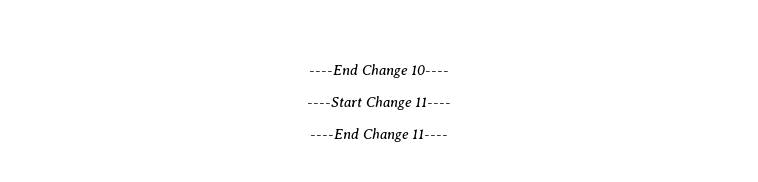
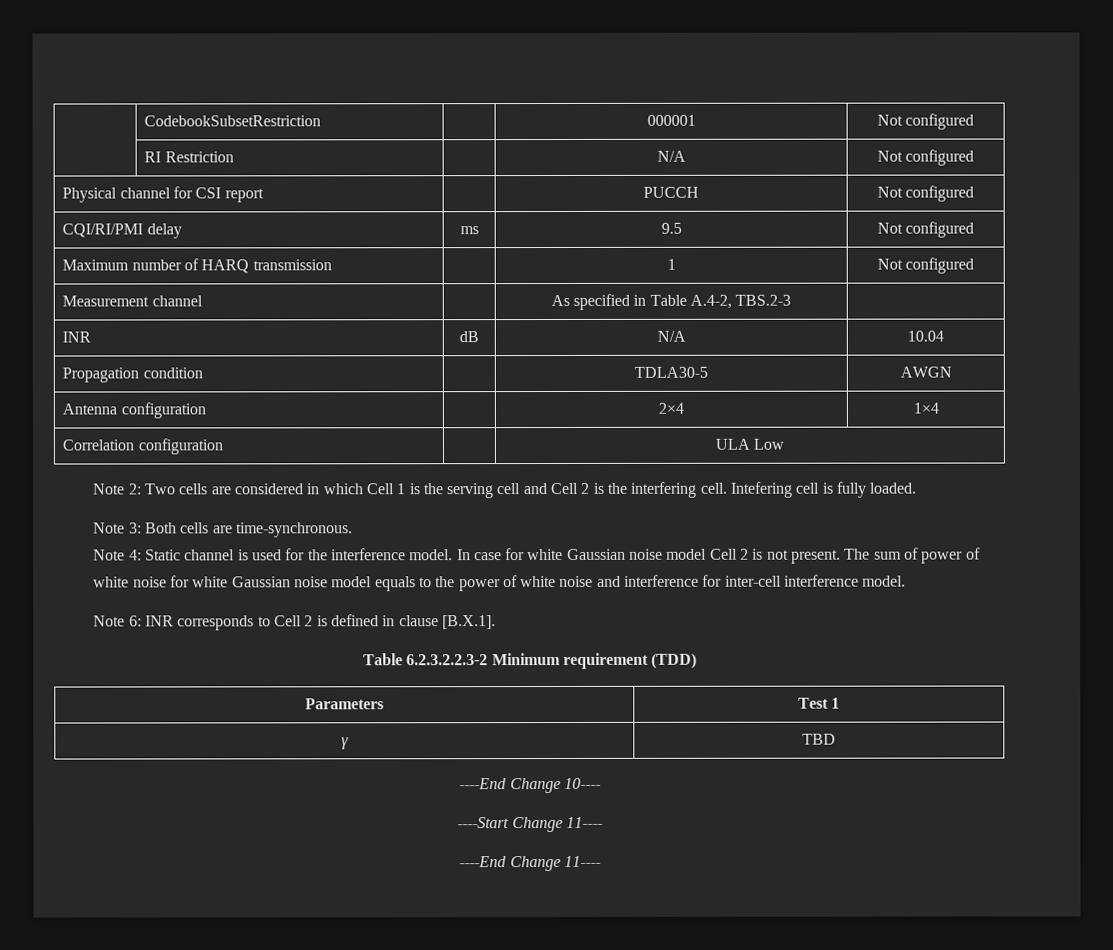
+ | CodebookSubsetRestriction | | 000001 | Not configured
+ | RI Restriction | | N/A | Not configured
+ Physical channel for CSI report | | PUCCH | Not configured
+ CQI/RI/PMI delay | ms | 9.5 | Not configured
+ Maximum number of HARQ transmission | | 1 | Not configured
+ Measurement channel | | As specified in Table A.4-2, TBS.2-3 |
+ INR | dB | N/A | 10.04
+ Propagation condition | | TDLA30-5 | AWGN
+ Antenna configuration | | 2×4 | 1×4
+ Correlation configuration | | ULA Low
+ Note 2: Two cells are considered in which Cell 1 is the serving cell and Cell 2 is the interfering cell. Intefering cell is fully loaded.
+ Note 3: Both cells are time-synchronous.
+ Note 4: Static channel is used for the interference model. In case for white Gaussian noise model Cell 2 is not present. The sum of power of white noise for white Gaussian noise model equals to the power of white noise and interference for inter-cell interference model.
+ Note 6: INR corresponds to Cell 2 is defined in clause [B.X.1].
+ Table 6.2.3.2.2.3-2 Minimum requirement (TDD)
+ Parameters | Test 1
+ γ | TBD

